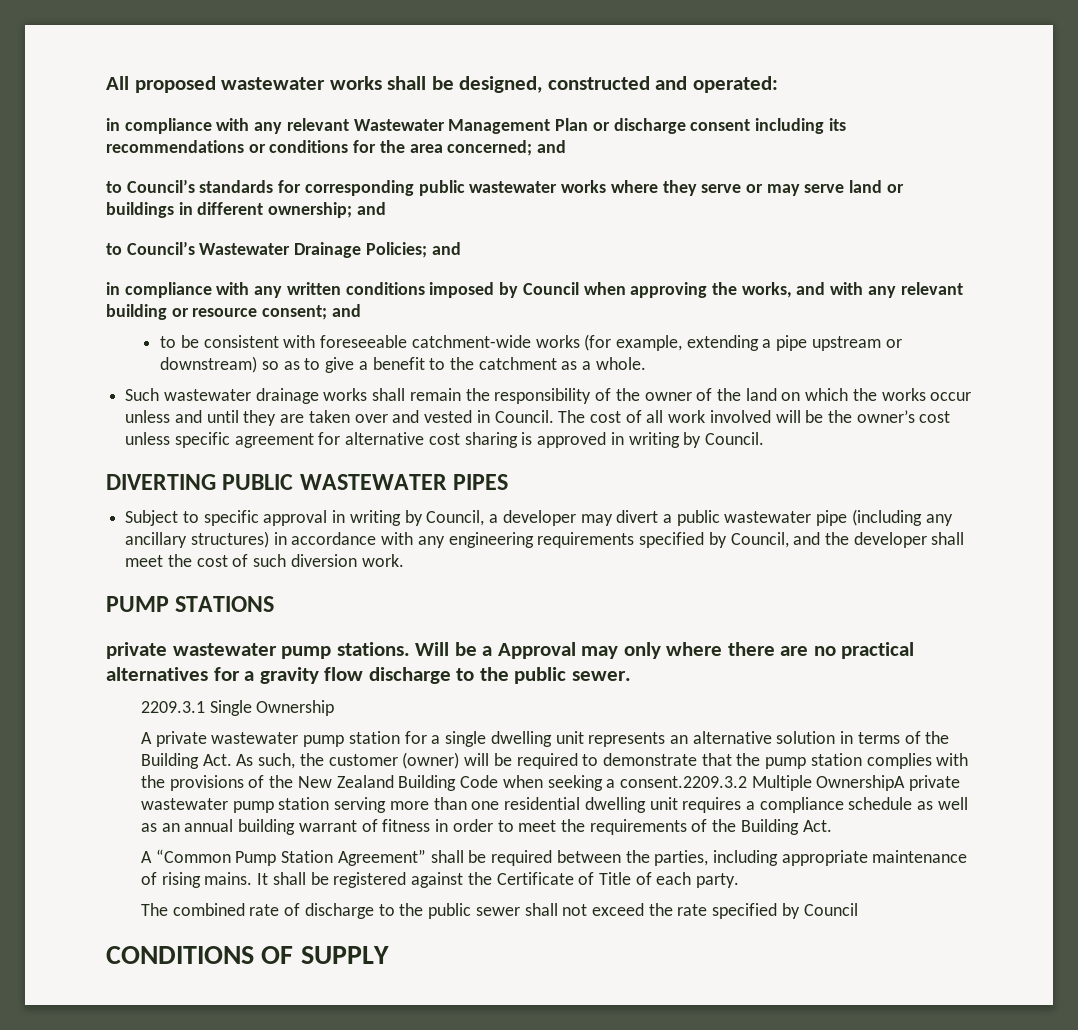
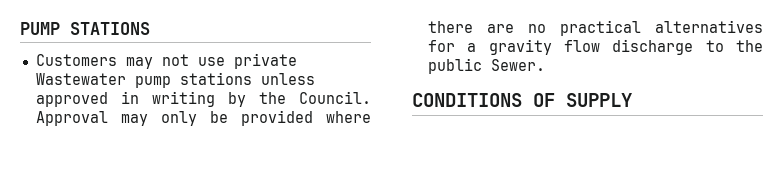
- All proposed wastewater works shall be designed, constructed and operated:
- in compliance with any relevant Wastewater Management Plan or discharge consent including its recommendations or conditions for the area concerned; and
- to Council’s standards for corresponding public wastewater works where they serve or may serve land or buildings in different ownership; and
- to Council’s Wastewater Drainage Policies; and
- in compliance with any written conditions imposed by Council when approving the works, and with any relevant building or resource consent; and
- to be consistent with foreseeable catchment-wide works (for example, extending a pipe upstream or downstream) so as to give a benefit to the catchment as a whole.
- Such wastewater drainage works shall remain the responsibility of the owner of the land on which the works occur unless and until they are taken over and vested in Council. The cost of all work involved will be the owner’s cost unless specific agreement for alternative cost sharing is approved in writing by Council.
- DIVERTING PUBLIC WASTEWATER PIPES
- Subject to specific approval in writing by Council, a developer may divert a public wastewater pipe (including any ancillary structures) in accordance with any engineering requirements specified by Council, and the developer shall meet the cost of such diversion work.
  PUMP STATIONS
- private wastewater pump stations. Will be a Approval may only where there are no practical alternatives for a gravity flow discharge to the public sewer.
- 2209.3.1 Single Ownership
- A private wastewater pump station for a single dwelling unit represents an alternative solution in terms of the Building Act. As such, the customer (owner) will be required to demonstrate that the pump station complies with the provisions of the New Zealand Building Code when seeking a consent.2209.3.2 Multiple OwnershipA private wastewater pump station serving more than one residential dwelling unit requires a compliance schedule as well as an annual building warrant of fitness in order to meet the requirements of the Building Act.
- A “Common Pump Station Agreement” shall be required between the parties, including appropriate maintenance of rising mains. It shall be registered against the Certificate of Title of each party.
- The combined rate of discharge to the public sewer shall not exceed the rate specified by Council
+ Customers may not use private Wastewater pump stations unless approved in writing by the Council. Approval may only be provided where there are no practical alternatives for a gravity flow discharge to the public Sewer.

